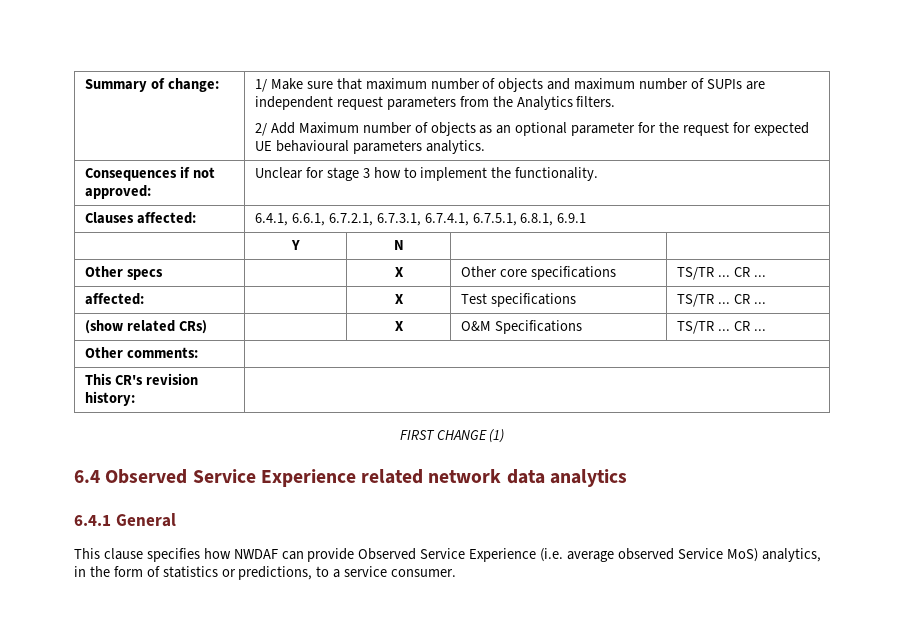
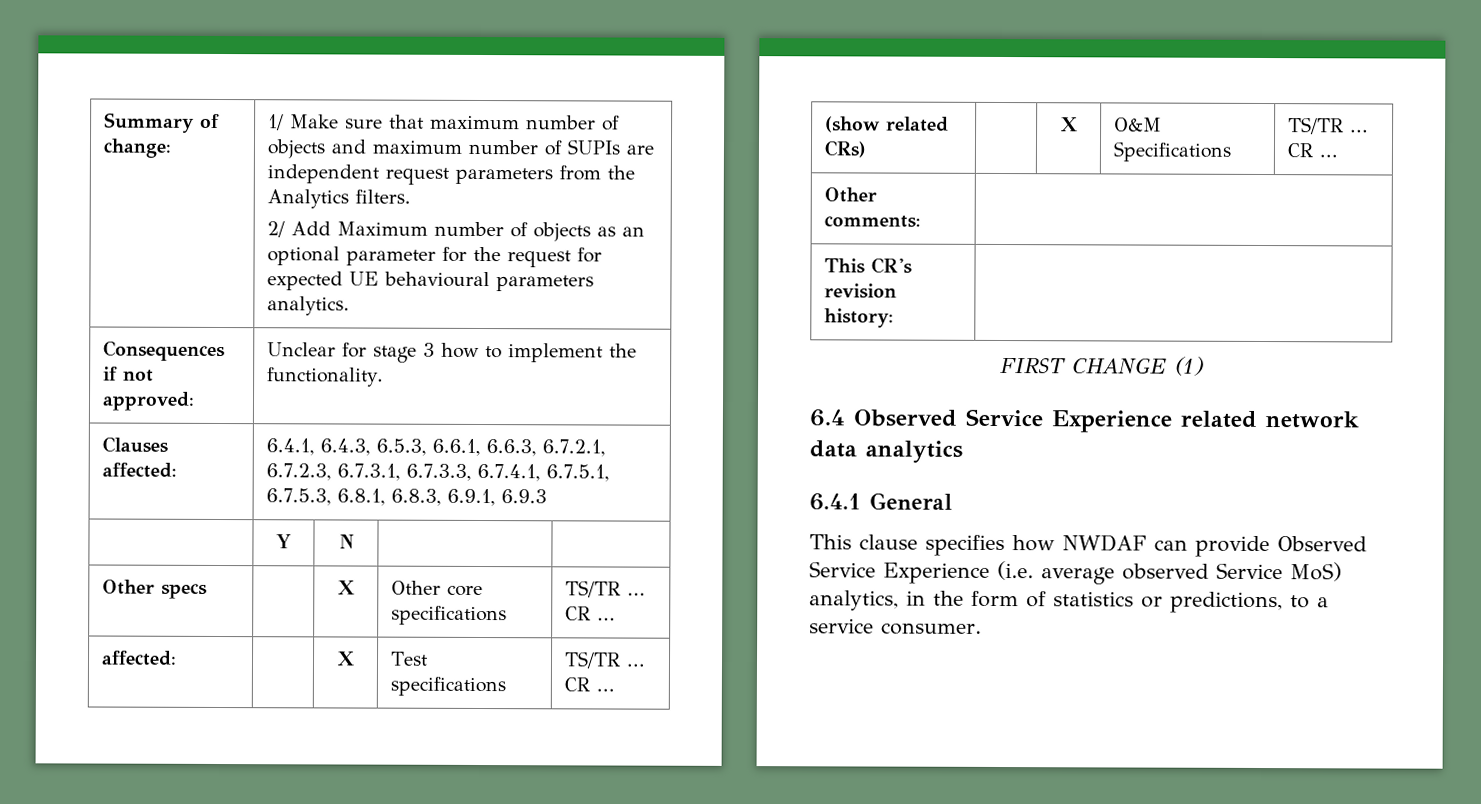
- Clauses affected: | 6.4.1, 6.6.1, 6.7.2.1, 6.7.3.1, 6.7.4.1, 6.7.5.1, 6.8.1, 6.9.1
+ Clauses affected: | 6.4.1, 6.4.3, 6.5.3, 6.6.1, 6.6.3, 6.7.2.1, 6.7.2.3, 6.7.3.1, 6.7.3.3, 6.7.4.1, 6.7.5.1, 6.7.5.3, 6.8.1, 6.8.3, 6.9.1, 6.9.3

